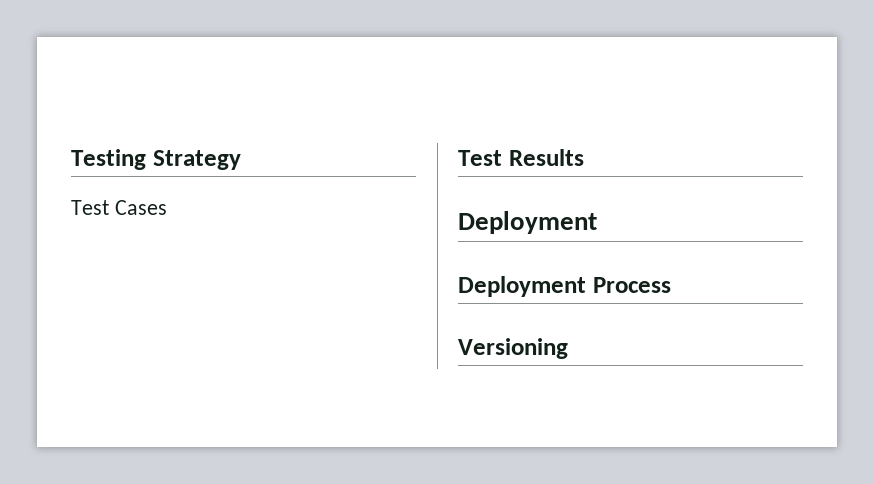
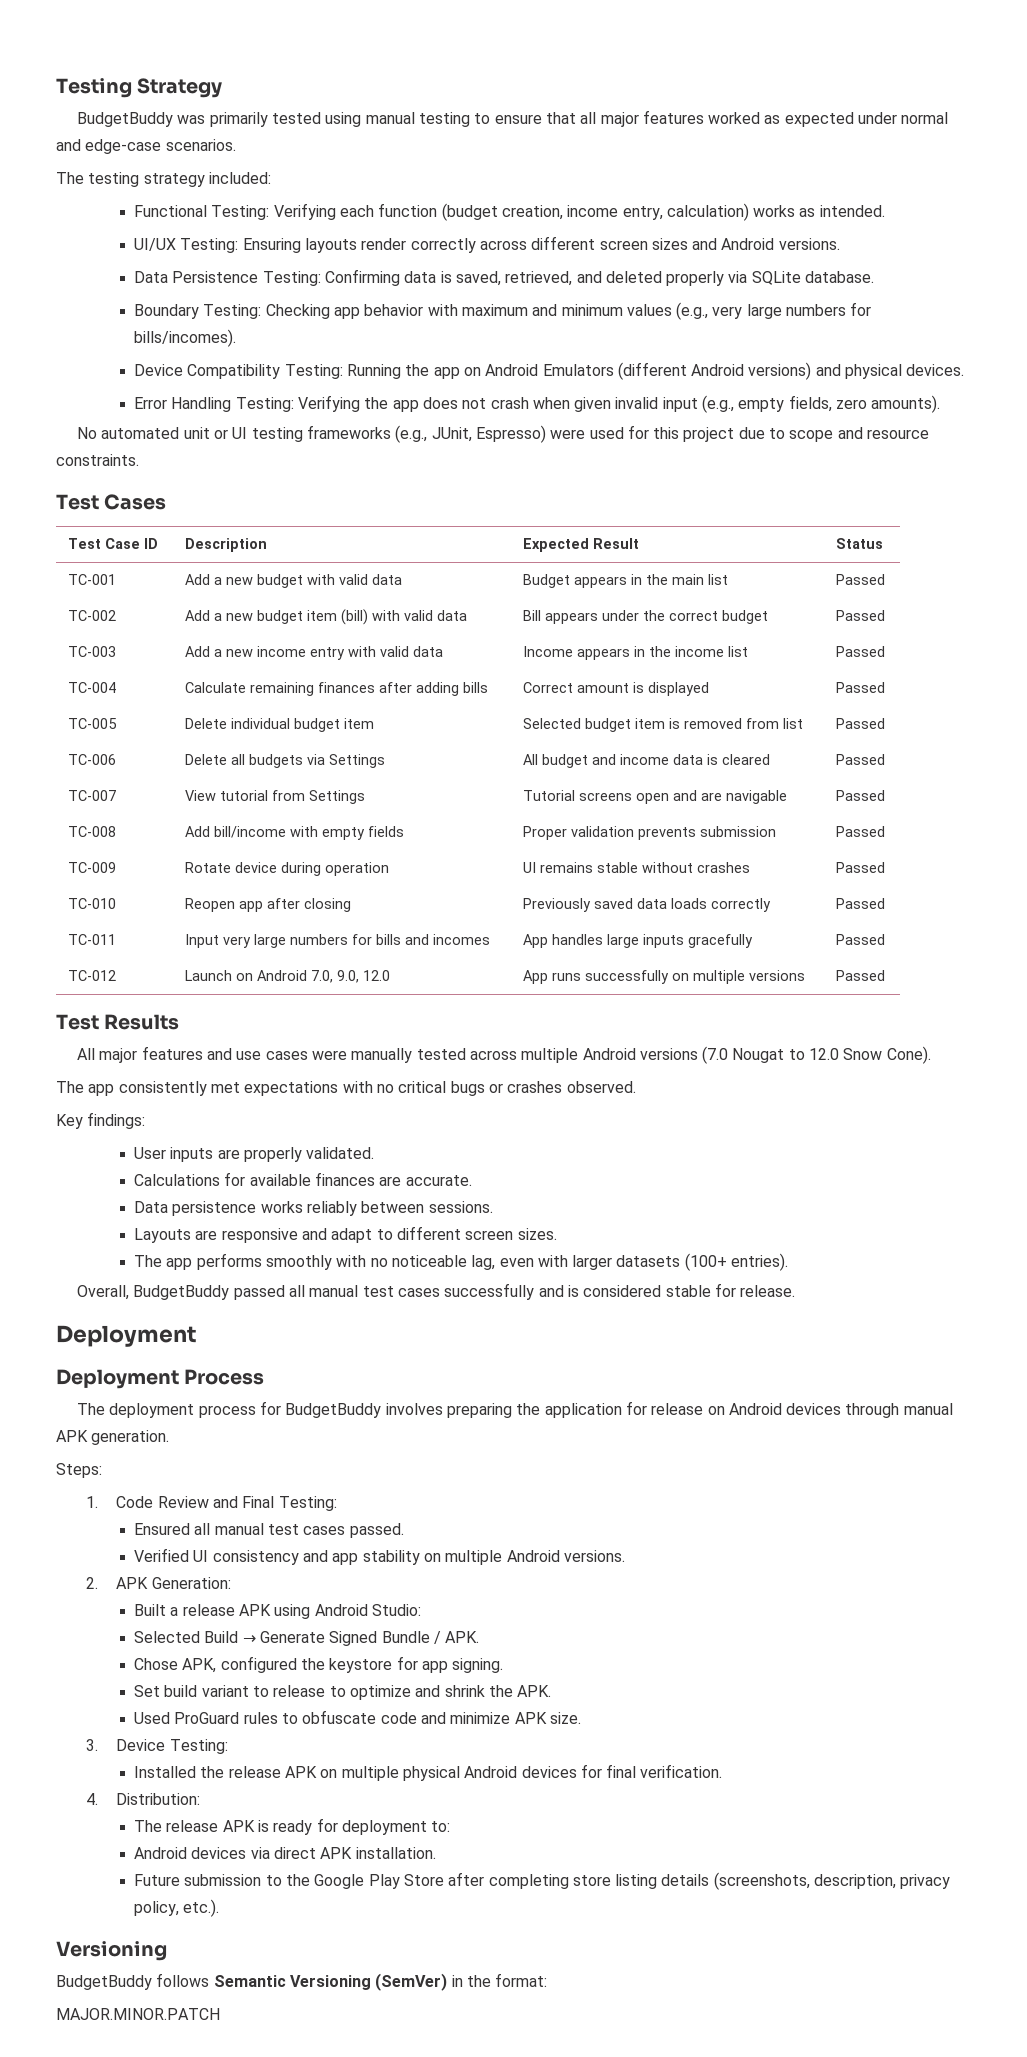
+ BudgetBuddy was primarily tested using manual testing to ensure that all major features worked as expected under normal and edge-case scenarios.
+ The testing strategy included:
+ Functional Testing: Verifying each function (budget creation, income entry, calculation) works as intended.
+ UI/UX Testing: Ensuring layouts render correctly across different screen sizes and Android versions.
+ Data Persistence Testing: Confirming data is saved, retrieved, and deleted properly via SQLite database.
+ Boundary Testing: Checking app behavior with maximum and minimum values (e.g., very large numbers for bills/incomes).
+ Device Compatibility Testing: Running the app on Android Emulators (different Android versions) and physical devices.
+ Error Handling Testing: Verifying the app does not crash when given invalid input (e.g., empty fields, zero amounts).
+ No automated unit or UI testing frameworks (e.g., JUnit, Espresso) were used for this project due to scope and resource constraints.
  Test Cases
+ Test Case ID | Description | Expected Result | Status
+ TC-001 | Add a new budget with valid data | Budget appears in the main list | Passed
+ TC-002 | Add a new budget item (bill) with valid data | Bill appears under the correct budget | Passed
+ TC-003 | Add a new income entry with valid data | Income appears in the income list | Passed
+ TC-004 | Calculate remaining finances after adding bills | Correct amount is displayed | Passed
+ TC-005 | Delete individual budget item | Selected budget item is removed from list | Passed
+ TC-006 | Delete all budgets via Settings | All budget and income data is cleared | Passed
+ TC-007 | View tutorial from Settings | Tutorial screens open and are navigable | Passed
+ TC-008 | Add bill/income with empty fields | Proper validation prevents submission | Passed
+ TC-009 | Rotate device during operation | UI remains stable without crashes | Passed
+ TC-010 | Reopen app after closing | Previously saved data loads correctly | Passed
+ TC-011 | Input very large numbers for bills and incomes | App handles large inputs gracefully | Passed
+ TC-012 | Launch on Android 7.0, 9.0, 12.0 | App runs successfully on multiple versions | Passed
  Test Results
+ All major features and use cases were manually tested across multiple Android versions (7.0 Nougat to 12.0 Snow Cone).
+ The app consistently met expectations with no critical bugs or crashes observed.
+ Key findings:
+ User inputs are properly validated.
+ Calculations for available finances are accurate.
+ Data persistence works reliably between sessions.
+ Layouts are responsive and adapt to different screen sizes.
+ The app performs smoothly with no noticeable lag, even with larger datasets (100+ entries).
+ Overall, BudgetBuddy passed all manual test cases successfully and is considered stable for release.
  Deployment
  Deployment Process
+ The deployment process for BudgetBuddy involves preparing the application for release on Android devices through manual APK generation.
+ Steps:
+ 1. Code Review and Final Testing:
+ Ensured all manual test cases passed.
+ Verified UI consistency and app stability on multiple Android versions.
+ 2. APK Generation:
+ Built a release APK using Android Studio:
+ Selected Build → Generate Signed Bundle / APK.
+ Chose APK, configured the keystore for app signing.
+ Set build variant to release to optimize and shrink the APK.
+ Used ProGuard rules to obfuscate code and minimize APK size.
+ 3. Device Testing:
+ Installed the release APK on multiple physical Android devices for final verification.
+ 4. Distribution:
+ The release APK is ready for deployment to:
+ Android devices via direct APK installation.
+ Future submission to the Google Play Store after completing store listing details (screenshots, description, privacy policy, etc.).
  Versioning
+ BudgetBuddy follows Semantic Versioning (SemVer) in the format:
+ MAJOR.MINOR.PATCH

